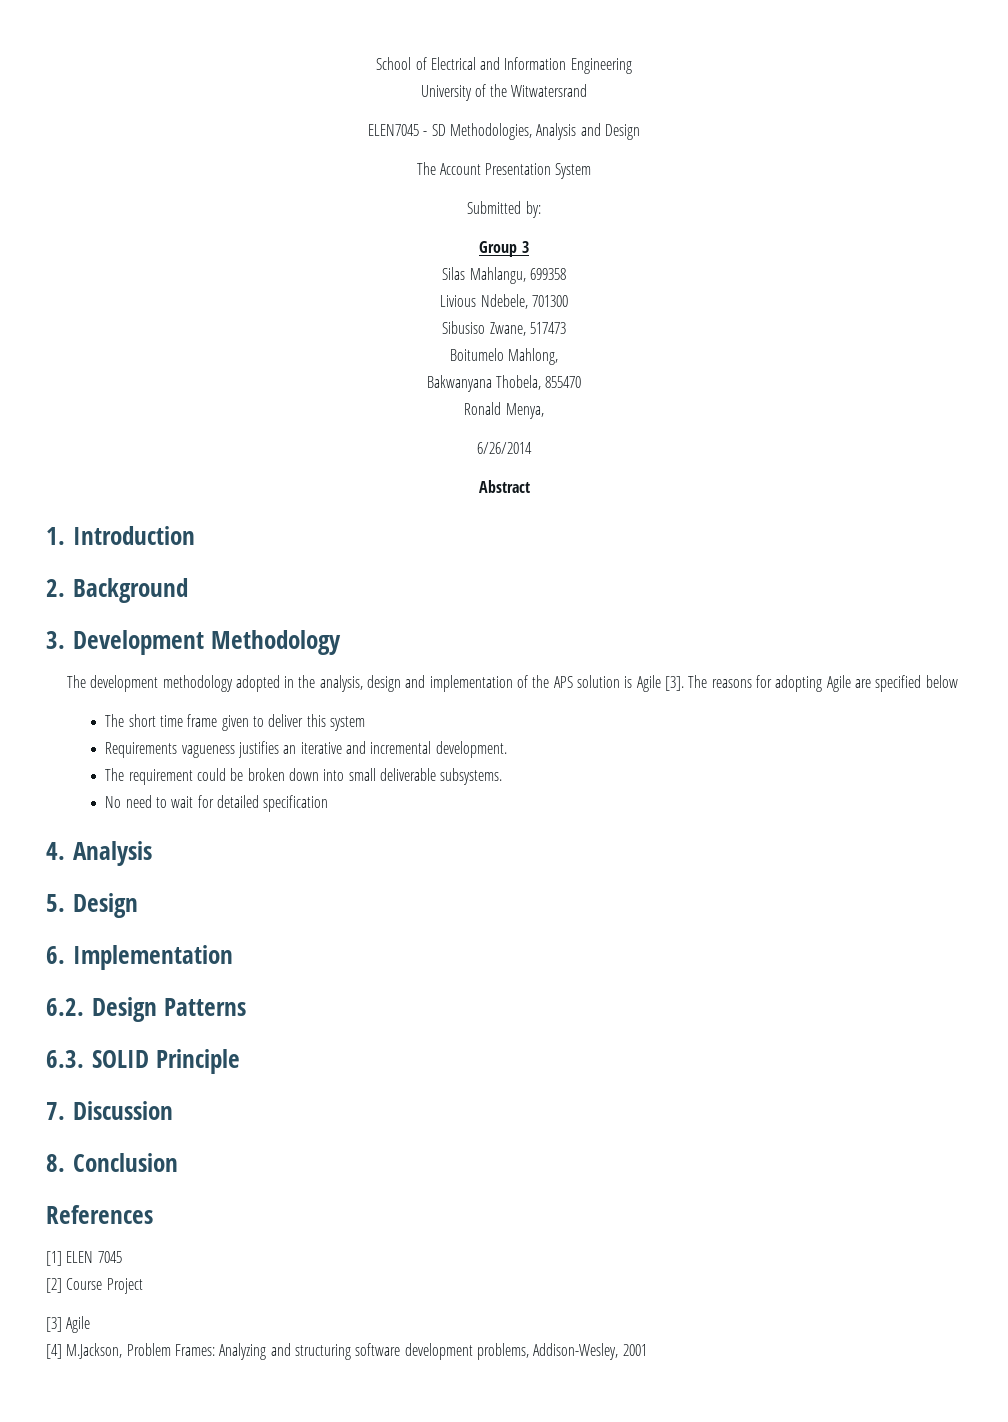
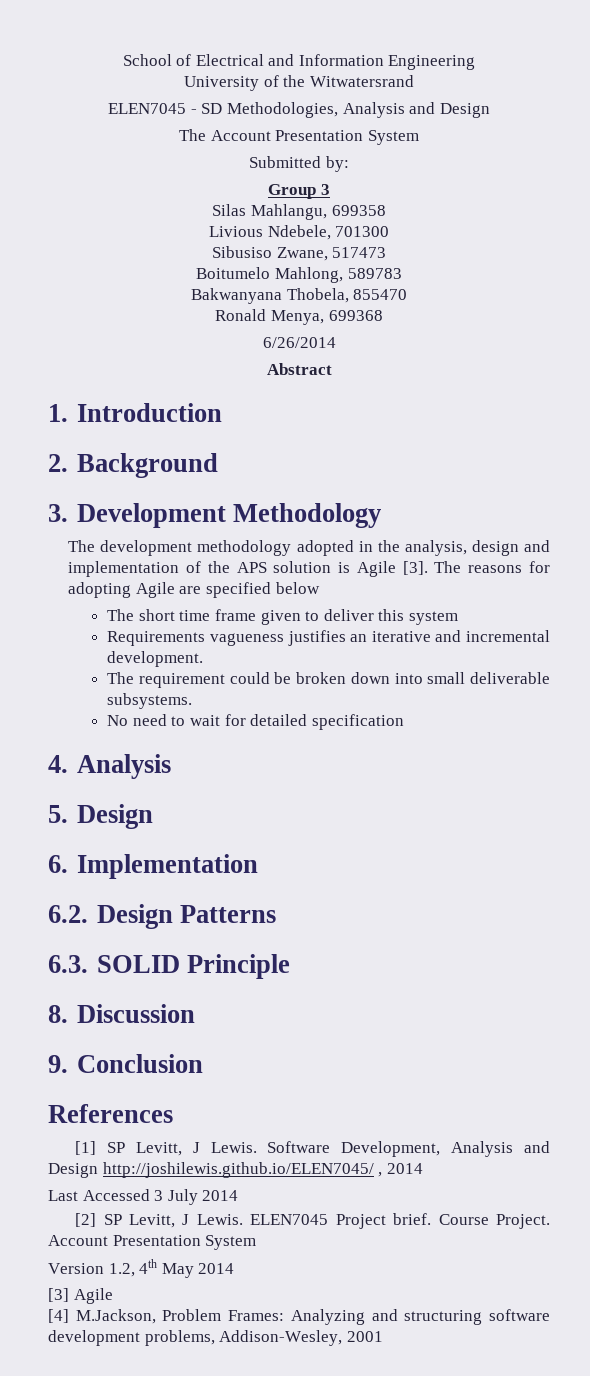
- Boitumelo Mahlong,
+ Boitumelo Mahlong, 589783
- Ronald Menya,
+ Ronald Menya, 699368
- 7. Discussion
+ 8. Discussion
- 8. Conclusion
+ 9. Conclusion
- [1] ELEN 7045
- [2] Course Project
+ [1] SP Levitt, J Lewis. Software Development, Analysis and Design http://joshilewis.github.io/ELEN7045/ , 2014
+ Last Accessed 3 July 2014
+ [2] SP Levitt, J Lewis. ELEN7045 Project brief. Course Project. Account Presentation System
+ Version 1.2, 4th May 2014

